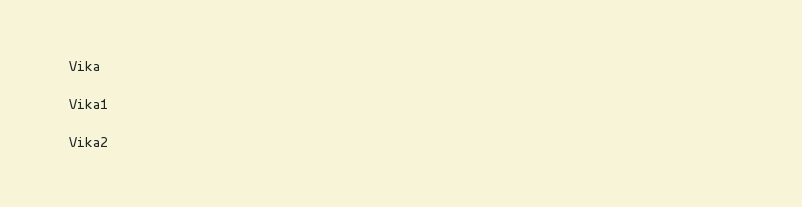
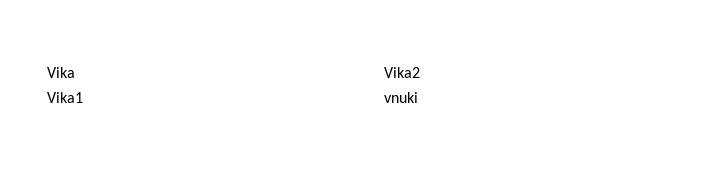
+ vnuki

